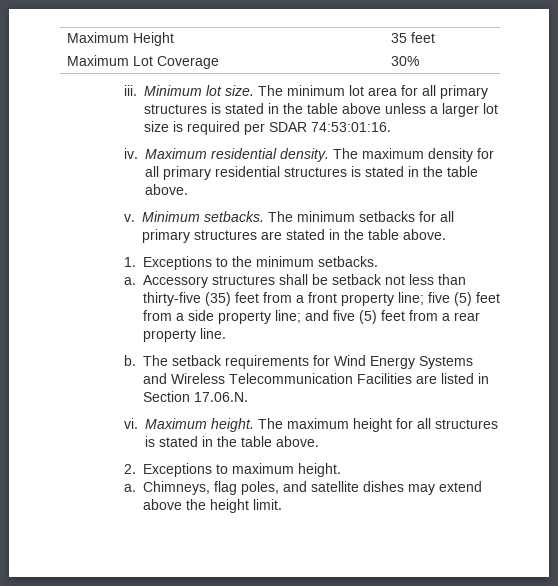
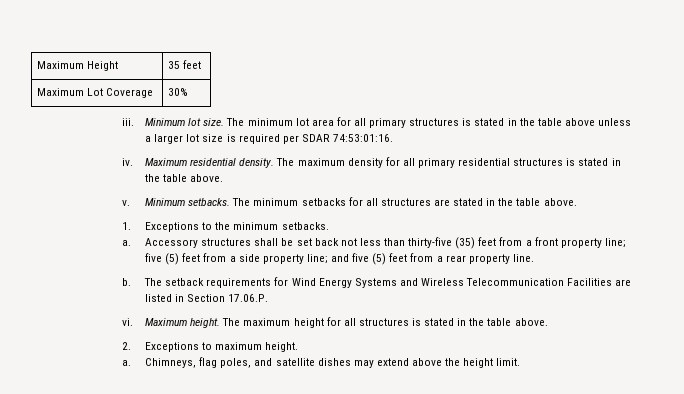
- The minimum setbacks for all primary structures are stated in the table above.
+ The minimum setbacks for all structures are stated in the table above.
- Accessory structures shall be setback not less than thirty-five (35) feet from a front property line; five (5) feet from a side property line; and five (5) feet from a rear property line.
+ Accessory structures shall be set back not less than thirty-five (35) feet from a front property line; five (5) feet from a side property line; and five (5) feet from a rear property line.
- The setback requirements for Wind Energy Systems and Wireless Telecommunication Facilities are listed in Section 17.06.N.
+ The setback requirements for Wind Energy Systems and Wireless Telecommunication Facilities are listed in Section 17.06.P.

